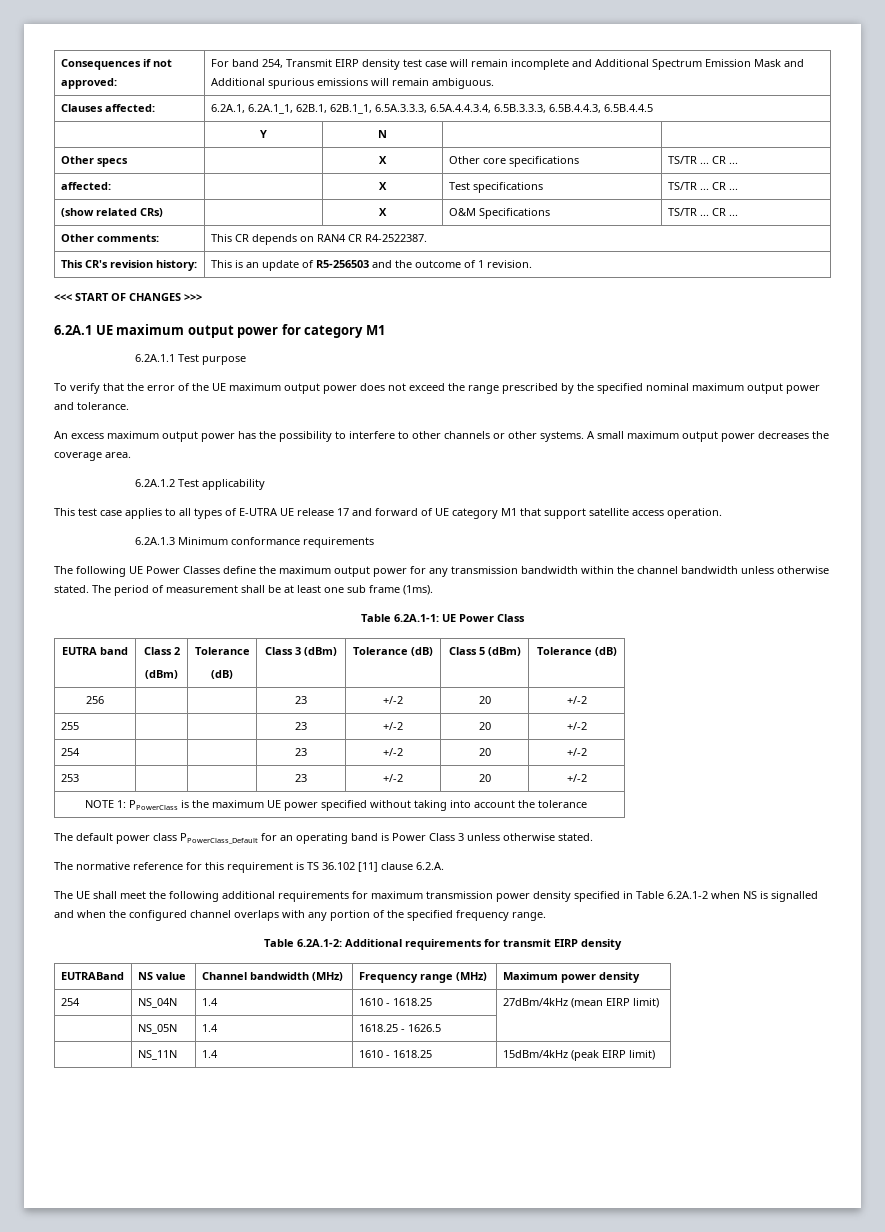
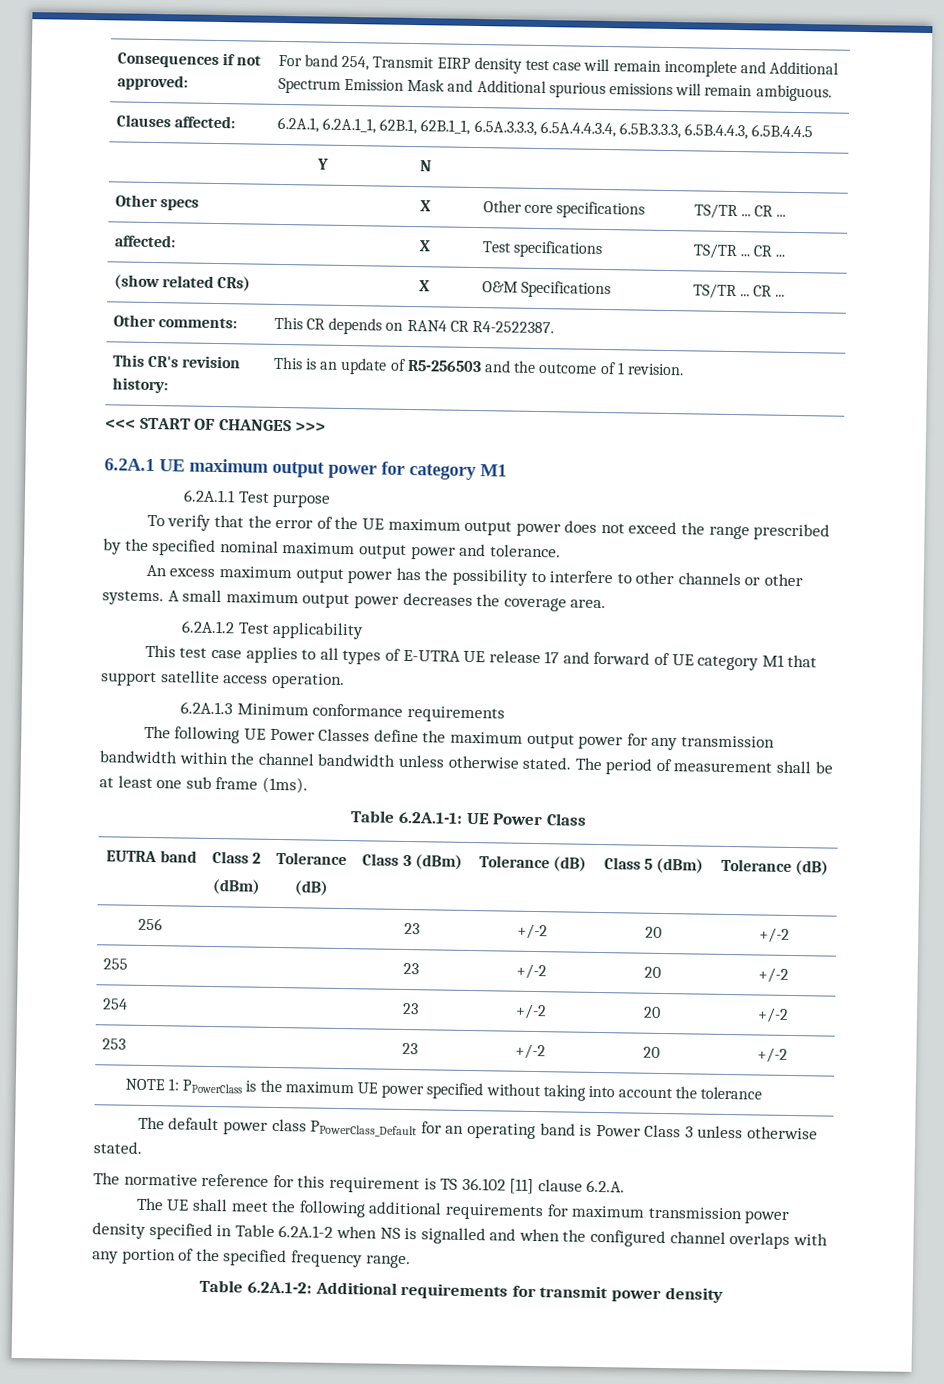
- Table 6.2A.1-2: Additional requirements for transmit EIRP density
- EUTRABand | NS value | Channel bandwidth (MHz) | Frequency range (MHz) | Maximum power density
- 254 | NS_04N | 1.4 | 1610 - 1618.25 | 27dBm/4kHz (mean EIRP limit)
- | NS_05N | 1.4 | 1618.25 - 1626.5 |
- | NS_11N | 1.4 | 1610 - 1618.25 | 15dBm/4kHz (peak EIRP limit)
+ Table 6.2A.1-2: Additional requirements for transmit power density

